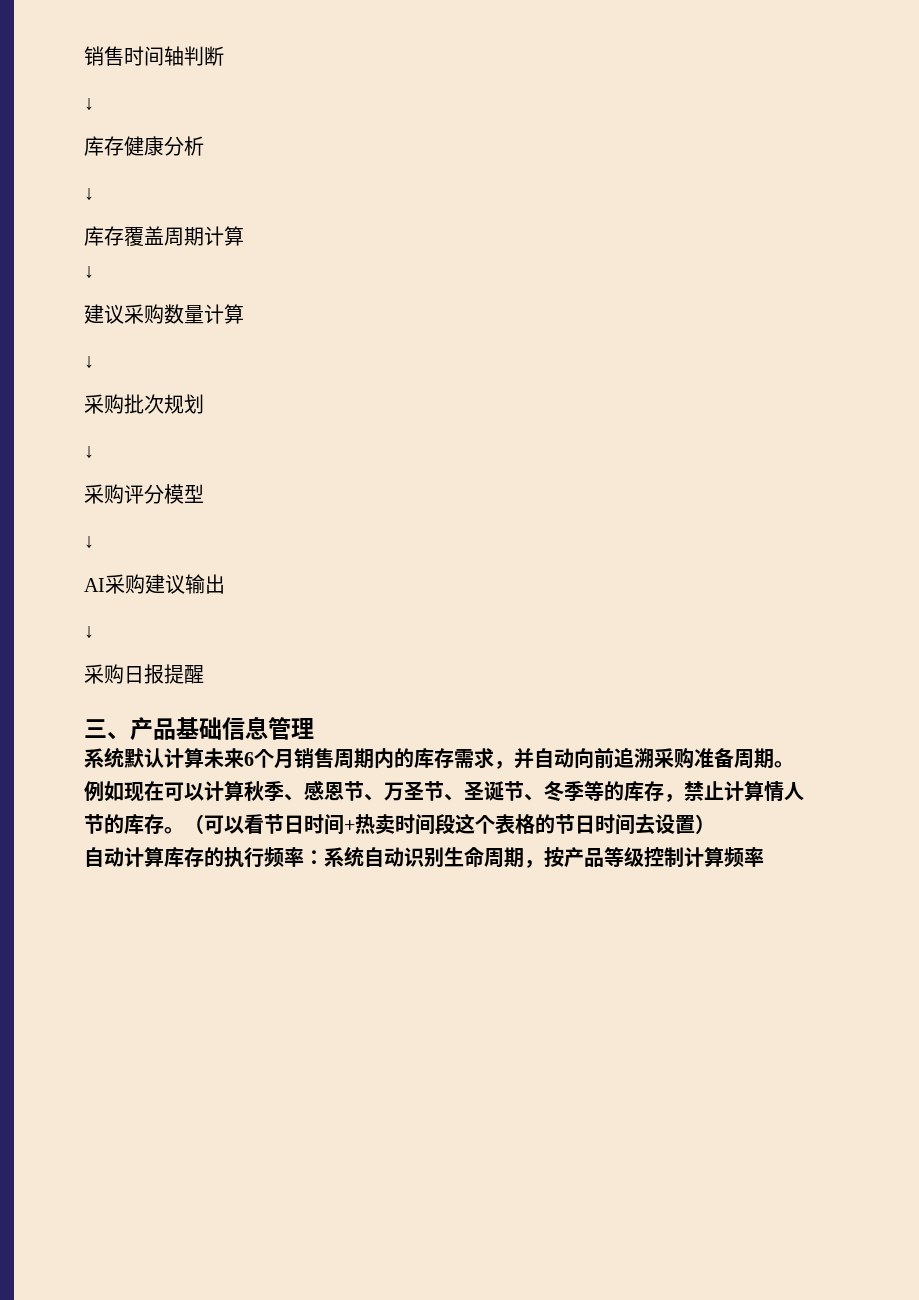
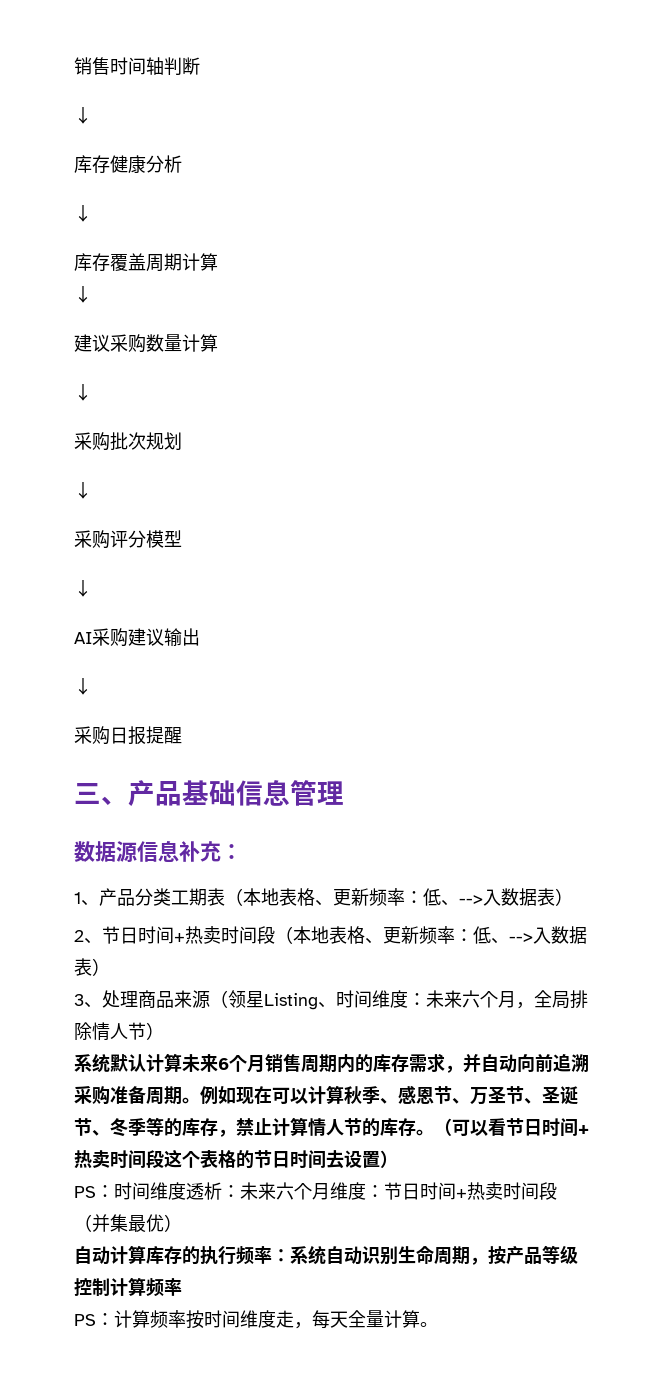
+ 数据源信息补充：
+ 1、产品分类工期表（本地表格、更新频率：低、-->入数据表）
+ 2、节日时间+热卖时间段（本地表格、更新频率：低、-->入数据表）
+ 3、处理商品来源（领星Listing、时间维度：未来六个月，全局排除情人节）
+ PS：时间维度透析：未来六个月维度：节日时间+热卖时间段（并集最优）
+ PS：计算频率按时间维度走，每天全量计算。

